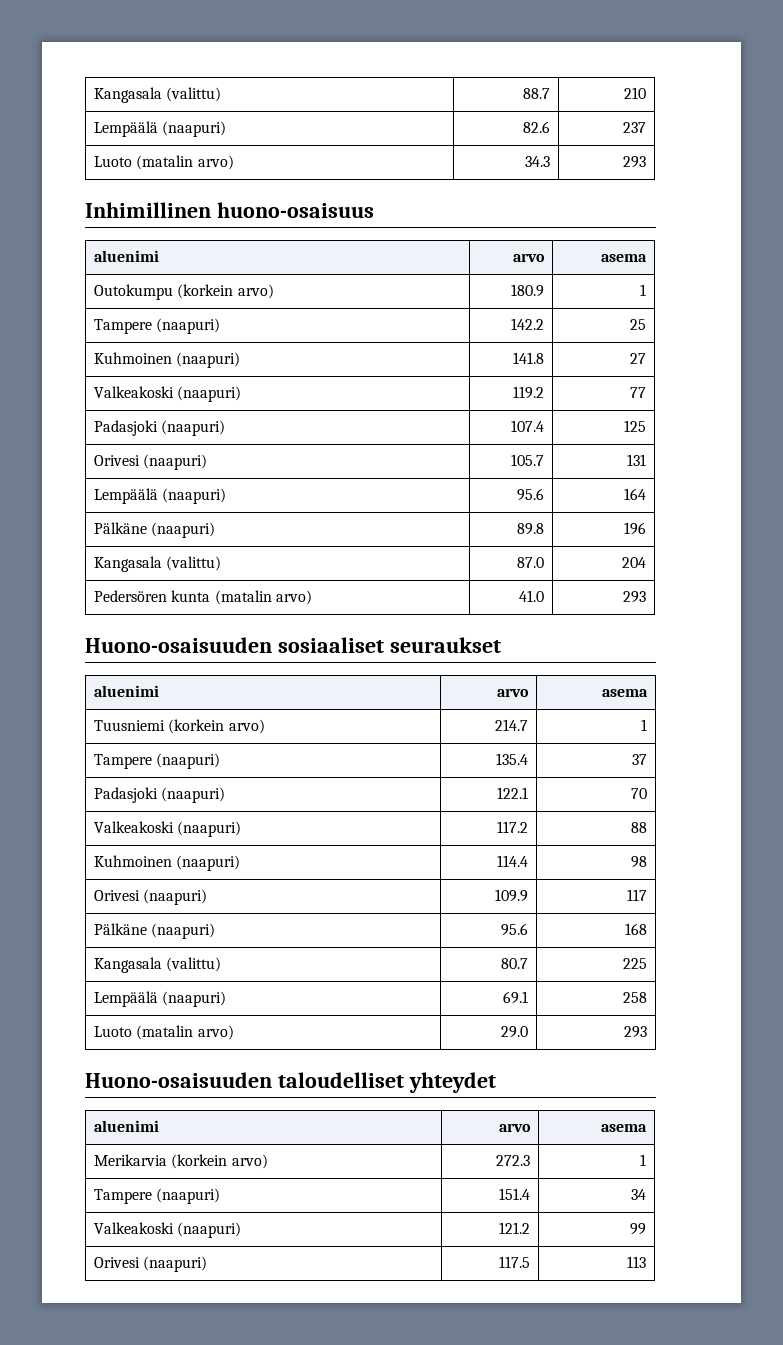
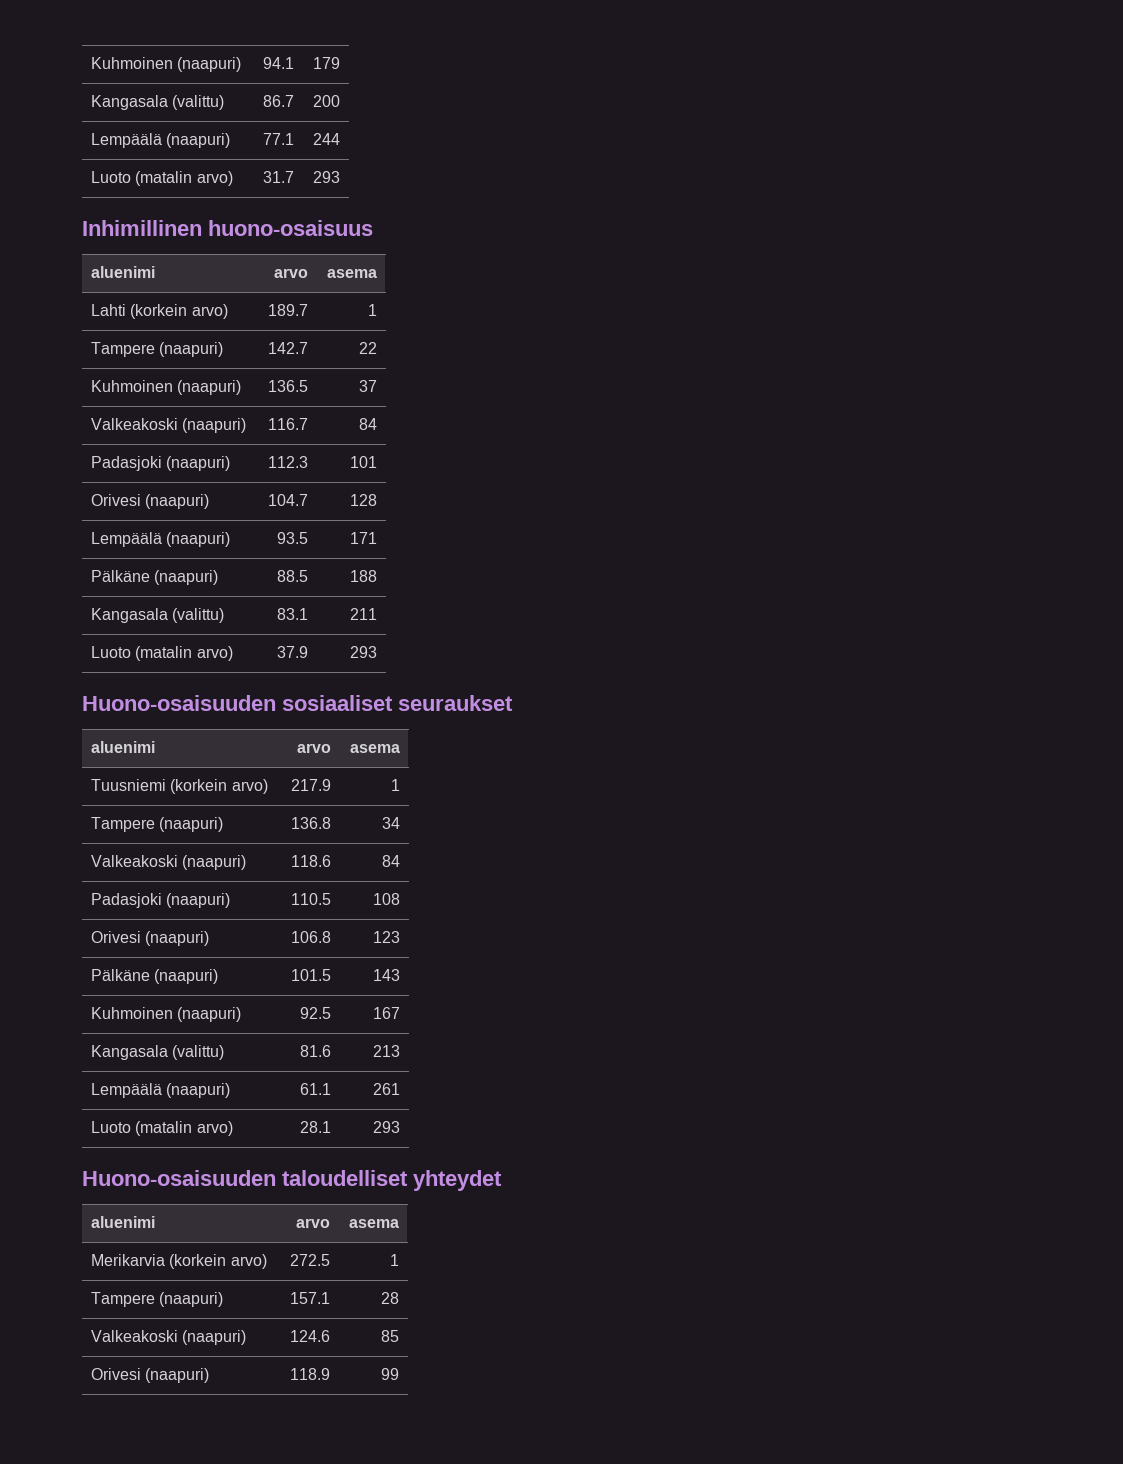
- Kangasala (valittu) | 88.7 | 210
- Lempäälä (naapuri) | 82.6 | 237
- Luoto (matalin arvo) | 34.3 | 293
+ Kuhmoinen (naapuri) | 94.1 | 179
+ Kangasala (valittu) | 86.7 | 200
+ Lempäälä (naapuri) | 77.1 | 244
+ Luoto (matalin arvo) | 31.7 | 293
- Outokumpu (korkein arvo) | 180.9 | 1
- Tampere (naapuri) | 142.2 | 25
- Kuhmoinen (naapuri) | 141.8 | 27
- Valkeakoski (naapuri) | 119.2 | 77
- Padasjoki (naapuri) | 107.4 | 125
- Orivesi (naapuri) | 105.7 | 131
- Lempäälä (naapuri) | 95.6 | 164
- Pälkäne (naapuri) | 89.8 | 196
- Kangasala (valittu) | 87.0 | 204
- Pedersören kunta (matalin arvo) | 41.0 | 293
+ Lahti (korkein arvo) | 189.7 | 1
+ Tampere (naapuri) | 142.7 | 22
+ Kuhmoinen (naapuri) | 136.5 | 37
+ Valkeakoski (naapuri) | 116.7 | 84
+ Padasjoki (naapuri) | 112.3 | 101
+ Orivesi (naapuri) | 104.7 | 128
+ Lempäälä (naapuri) | 93.5 | 171
+ Pälkäne (naapuri) | 88.5 | 188
+ Kangasala (valittu) | 83.1 | 211
+ Luoto (matalin arvo) | 37.9 | 293
- Tuusniemi (korkein arvo) | 214.7 | 1
- Tampere (naapuri) | 135.4 | 37
- Padasjoki (naapuri) | 122.1 | 70
- Valkeakoski (naapuri) | 117.2 | 88
- Kuhmoinen (naapuri) | 114.4 | 98
- Orivesi (naapuri) | 109.9 | 117
- Pälkäne (naapuri) | 95.6 | 168
- Kangasala (valittu) | 80.7 | 225
- Lempäälä (naapuri) | 69.1 | 258
- Luoto (matalin arvo) | 29.0 | 293
+ Tuusniemi (korkein arvo) | 217.9 | 1
+ Tampere (naapuri) | 136.8 | 34
+ Valkeakoski (naapuri) | 118.6 | 84
+ Padasjoki (naapuri) | 110.5 | 108
+ Orivesi (naapuri) | 106.8 | 123
+ Pälkäne (naapuri) | 101.5 | 143
+ Kuhmoinen (naapuri) | 92.5 | 167
+ Kangasala (valittu) | 81.6 | 213
+ Lempäälä (naapuri) | 61.1 | 261
+ Luoto (matalin arvo) | 28.1 | 293
- Merikarvia (korkein arvo) | 272.3 | 1
- Tampere (naapuri) | 151.4 | 34
- Valkeakoski (naapuri) | 121.2 | 99
- Orivesi (naapuri) | 117.5 | 113
+ Merikarvia (korkein arvo) | 272.5 | 1
+ Tampere (naapuri) | 157.1 | 28
+ Valkeakoski (naapuri) | 124.6 | 85
+ Orivesi (naapuri) | 118.9 | 99

